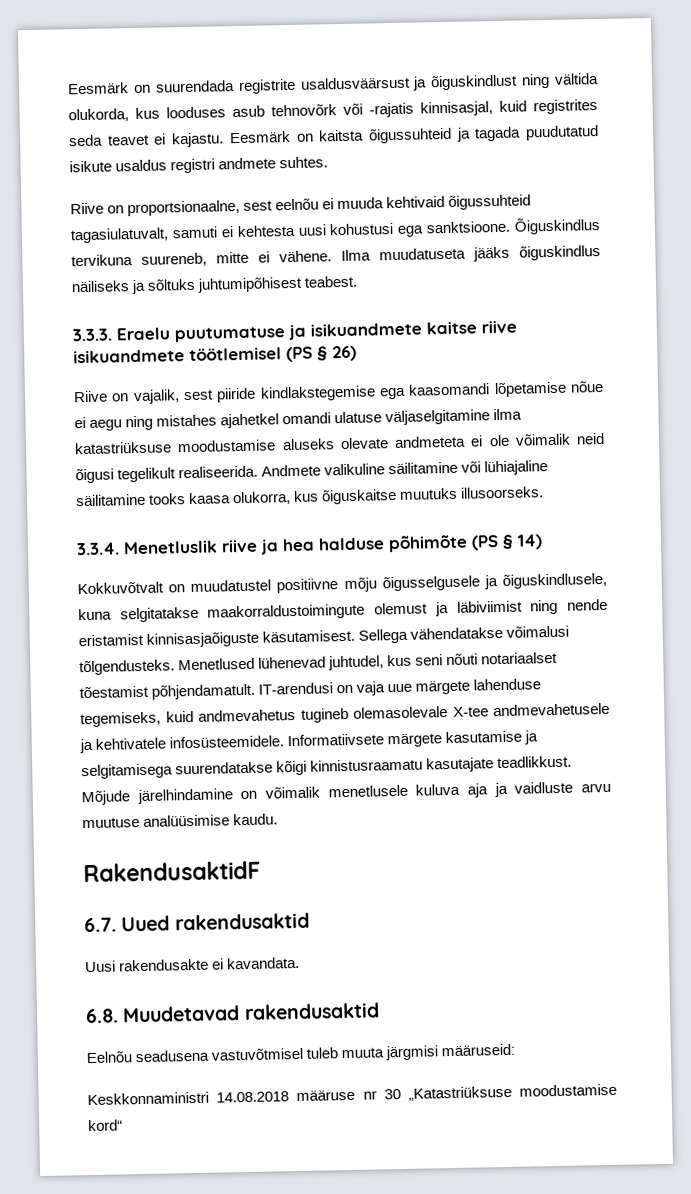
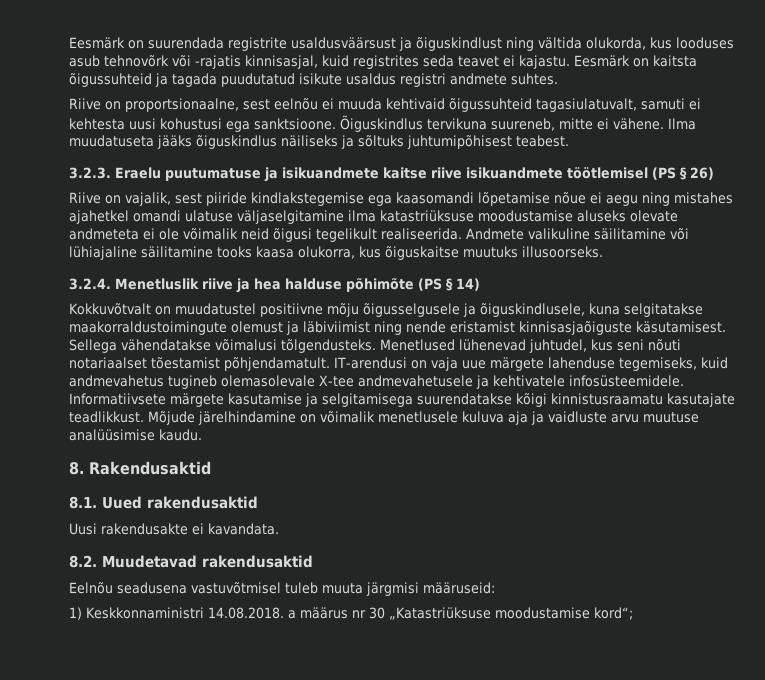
- 3.3.3. Eraelu puutumatuse ja isikuandmete kaitse riive isikuandmete töötlemisel (PS § 26)
+ 3.2.3. Eraelu puutumatuse ja isikuandmete kaitse riive isikuandmete töötlemisel (PS § 26)
- 3.3.4. Menetluslik riive ja hea halduse põhimõte (PS § 14)
+ 3.2.4. Menetluslik riive ja hea halduse põhimõte (PS § 14)
- RakendusaktidF
- 6.7. Uued rakendusaktid
+ 8. Rakendusaktid
+ 8.1. Uued rakendusaktid
- 6.8. Muudetavad rakendusaktid
+ 8.2. Muudetavad rakendusaktid
- Keskkonnaministri 14.08.2018 määruse nr 30 „Katastriüksuse moodustamise kord“
+ 1) Keskkonnaministri 14.08.2018. a määrus nr 30 „Katastriüksuse moodustamise kord“;

